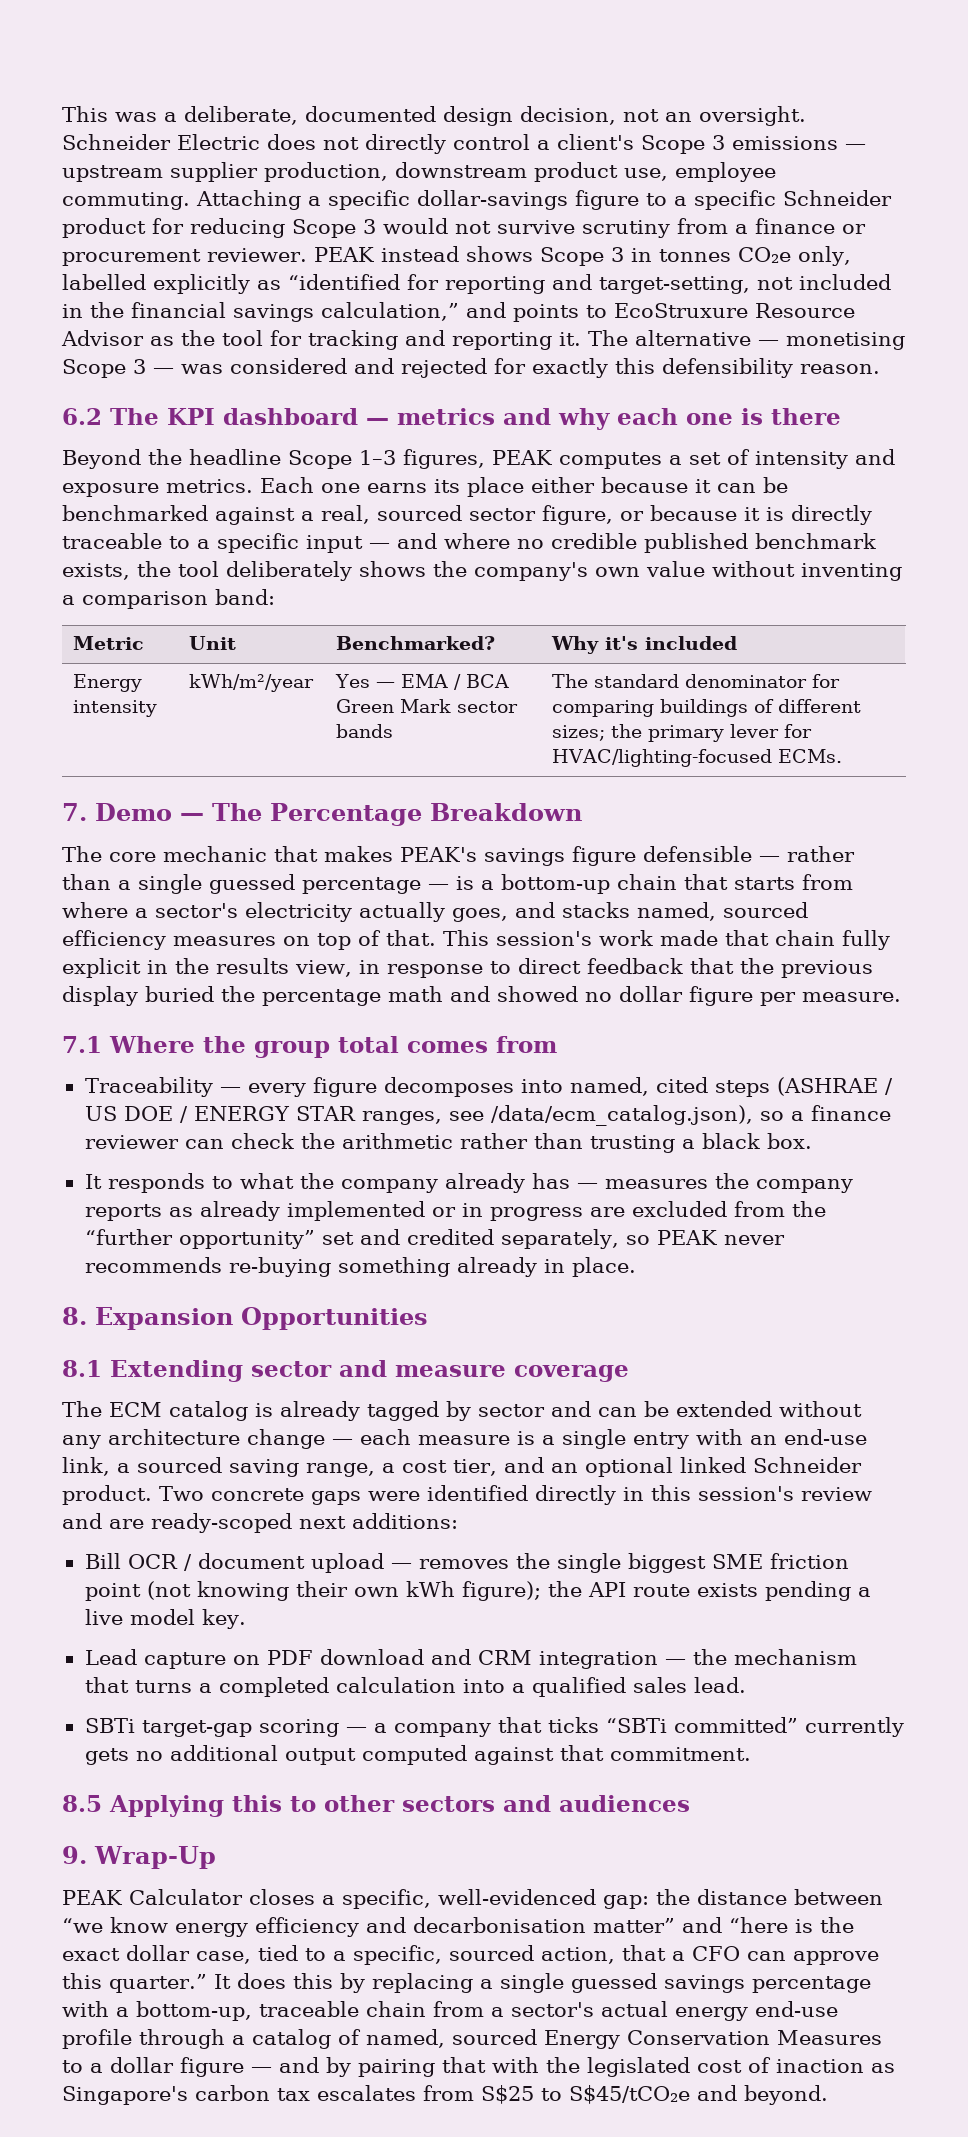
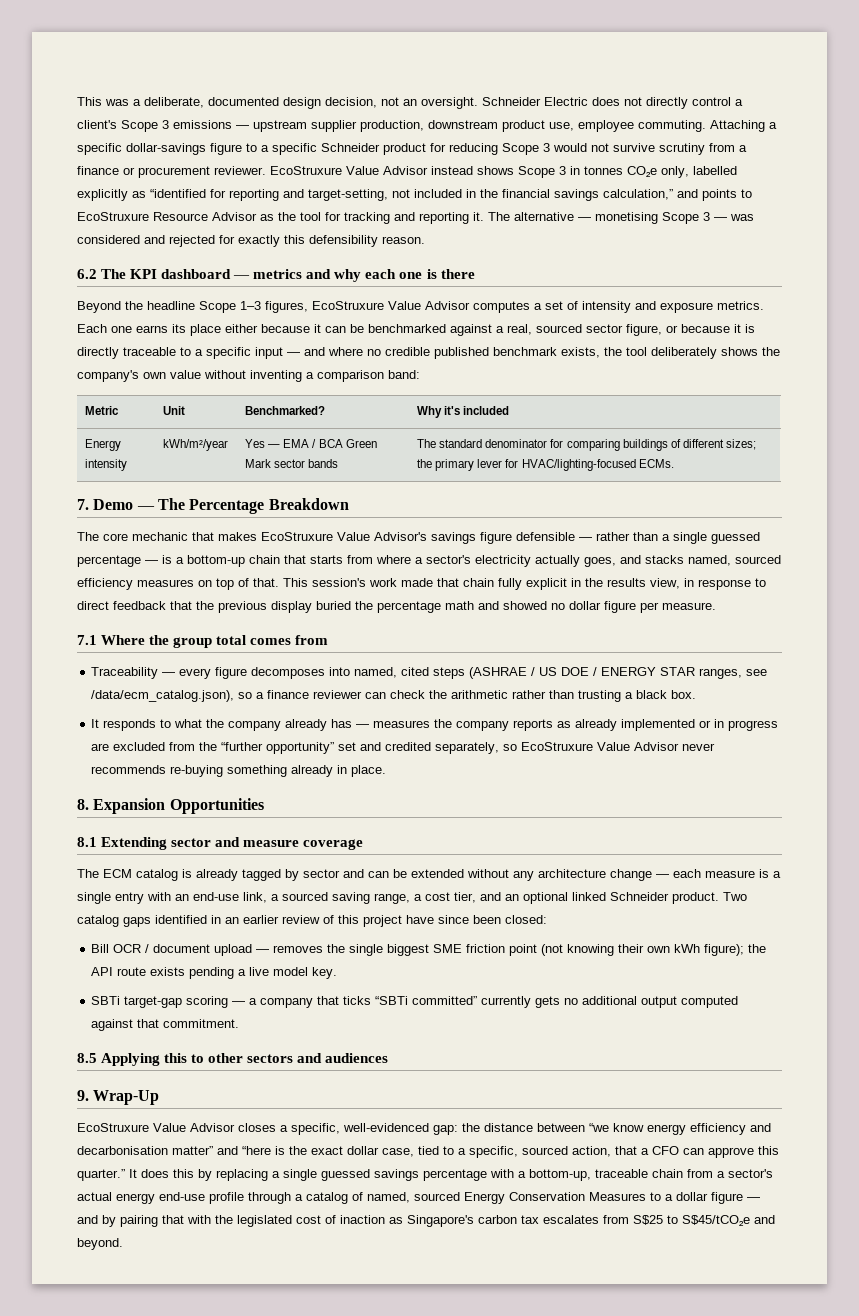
- PEAK instead shows Scope 3 in tonnes CO₂e only, labelled explicitly as “identified for reporting and target-setting, not included in the financial savings calculation,” and points to EcoStruxure Resource Advisor as the tool for tracking and reporting it.
+ EcoStruxure Value Advisor instead shows Scope 3 in tonnes CO₂e only, labelled explicitly as “identified for reporting and target-setting, not included in the financial savings calculation,” and points to EcoStruxure Resource Advisor as the tool for tracking and reporting it.
- Beyond the headline Scope 1–3 figures, PEAK computes a set of intensity and exposure metrics.
+ Beyond the headline Scope 1–3 figures, EcoStruxure Value Advisor computes a set of intensity and exposure metrics.
- The core mechanic that makes PEAK's savings figure defensible — rather than a single guessed percentage — is a bottom-up chain that starts from where a sector's electricity actually goes, and stacks named, sourced efficiency measures on top of that.
+ The core mechanic that makes EcoStruxure Value Advisor's savings figure defensible — rather than a single guessed percentage — is a bottom-up chain that starts from where a sector's electricity actually goes, and stacks named, sourced efficiency measures on top of that.
- It responds to what the company already has — measures the company reports as already implemented or in progress are excluded from the “further opportunity” set and credited separately, so PEAK never recommends re-buying something already in place.
+ It responds to what the company already has — measures the company reports as already implemented or in progress are excluded from the “further opportunity” set and credited separately, so EcoStruxure Value Advisor never recommends re-buying something already in place.
- Two concrete gaps were identified directly in this session's review and are ready-scoped next additions:
+ Two catalog gaps identified in an earlier review of this project have since been closed:
- Lead capture on PDF download and CRM integration — the mechanism that turns a completed calculation into a qualified sales lead.
- PEAK Calculator closes a specific, well-evidenced gap: the distance between “we know energy efficiency and decarbonisation matter” and “here is the exact dollar case, tied to a specific, sourced action, that a CFO can approve this quarter.”
+ EcoStruxure Value Advisor closes a specific, well-evidenced gap: the distance between “we know energy efficiency and decarbonisation matter” and “here is the exact dollar case, tied to a specific, sourced action, that a CFO can approve this quarter.”

